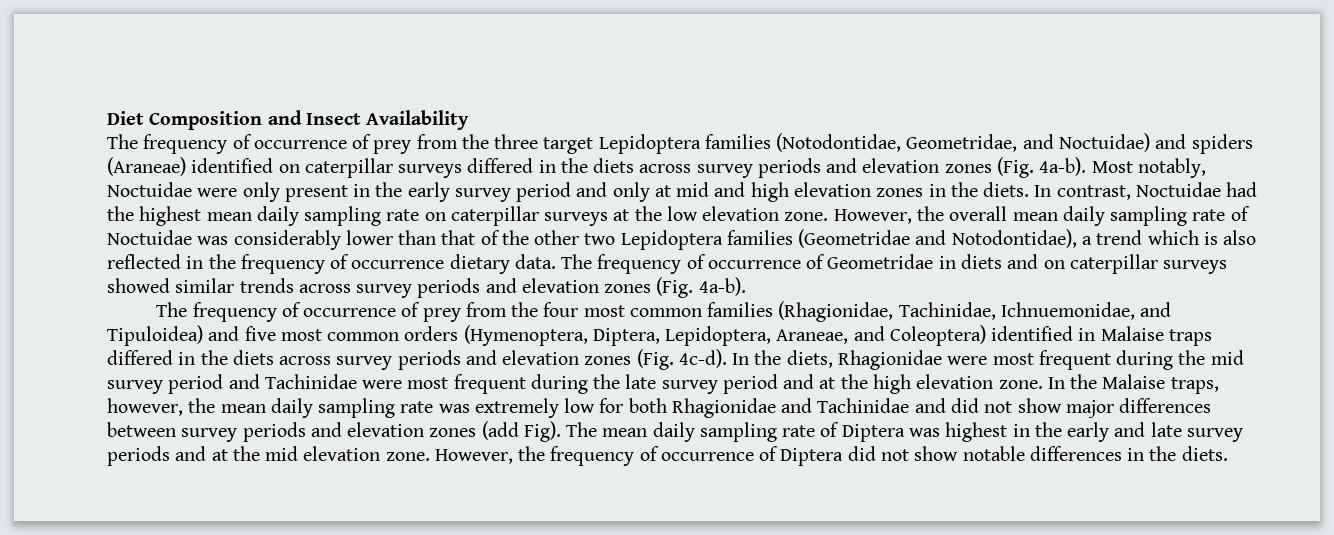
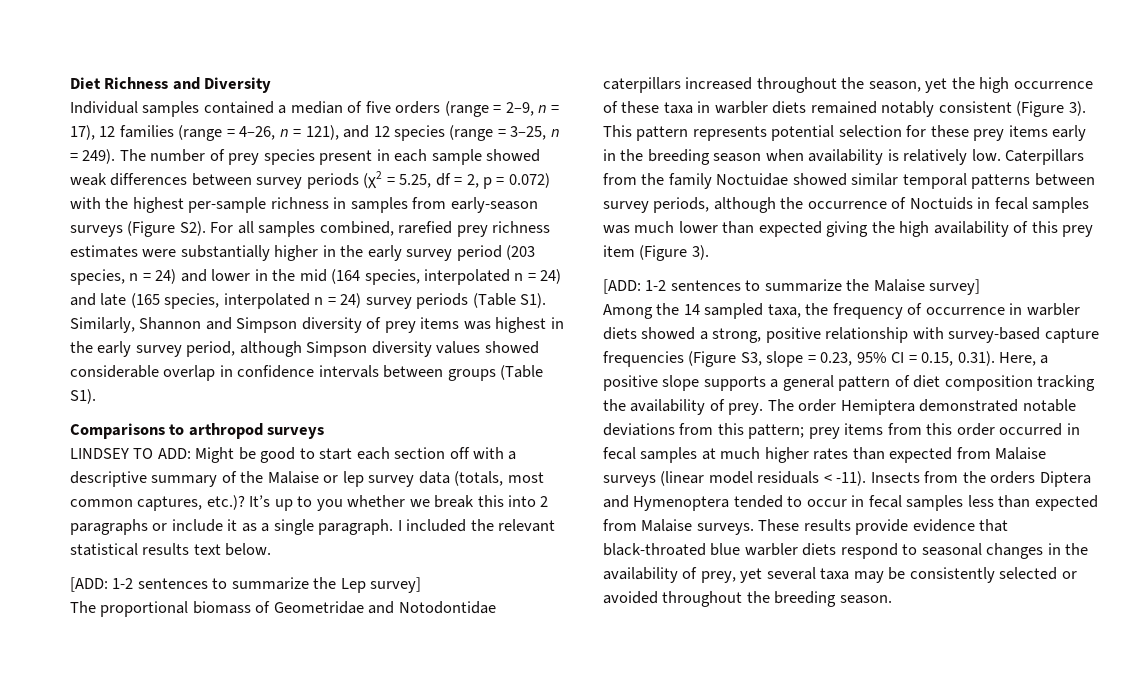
- Diet Composition and Insect Availability
- The frequency of occurrence of prey from the three target Lepidoptera families (Notodontidae, Geometridae, and Noctuidae) and spiders (Araneae) identified on caterpillar surveys differed in the diets across survey periods and elevation zones (Fig. 4a-b). Most notably, Noctuidae were only present in the early survey period and only at mid and high elevation zones in the diets. In contrast, Noctuidae had the highest mean daily sampling rate on caterpillar surveys at the low elevation zone. However, the overall mean daily sampling rate of Noctuidae was considerably lower than that of the other two Lepidoptera families (Geometridae and Notodontidae), a trend which is also reflected in the frequency of occurrence dietary data. The frequency of occurrence of Geometridae in diets and on caterpillar surveys showed similar trends across survey periods and elevation zones (Fig. 4a-b).
- The frequency of occurrence of prey from the four most common families (Rhagionidae, Tachinidae, Ichnuemonidae, and Tipuloidea) and five most common orders (Hymenoptera, Diptera, Lepidoptera, Araneae, and Coleoptera) identified in Malaise traps differed in the diets across survey periods and elevation zones (Fig. 4c-d). In the diets, Rhagionidae were most frequent during the mid survey period and Tachinidae were most frequent during the late survey period and at the high elevation zone. In the Malaise traps, however, the mean daily sampling rate was extremely low for both Rhagionidae and Tachinidae and did not show major differences between survey periods and elevation zones (add Fig). The mean daily sampling rate of Diptera was highest in the early and late survey periods and at the mid elevation zone. However, the frequency of occurrence of Diptera did not show notable differences in the diets.
+ Diet Richness and Diversity
+ Individual samples contained a median of five orders (range = 2–9, n = 17), 12 families (range = 4–26, n = 121), and 12 species (range = 3–25, n = 249). The number of prey species present in each sample showed weak differences between survey periods (χ2 = 5.25, df = 2, p = 0.072) with the highest per-sample richness in samples from early-season surveys (Figure S2). For all samples combined, rarefied prey richness estimates were substantially higher in the early survey period (203 species, n = 24) and lower in the mid (164 species, interpolated n = 24) and late (165 species, interpolated n = 24) survey periods (Table S1). Similarly, Shannon and Simpson diversity of prey items was highest in the early survey period, although Simpson diversity values showed considerable overlap in confidence intervals between groups (Table S1).
+ Comparisons to arthropod surveys
+ LINDSEY TO ADD: Might be good to start each section off with a descriptive summary of the Malaise or lep survey data (totals, most common captures, etc.)? It’s up to you whether we break this into 2 paragraphs or include it as a single paragraph. I included the relevant statistical results text below.
+ [ADD: 1-2 sentences to summarize the Lep survey]
+ The proportional biomass of Geometridae and Notodontidae caterpillars increased throughout the season, yet the high occurrence of these taxa in warbler diets remained notably consistent (Figure 3). This pattern represents potential selection for these prey items early in the breeding season when availability is relatively low. Caterpillars from the family Noctuidae showed similar temporal patterns between survey periods, although the occurrence of Noctuids in fecal samples was much lower than expected giving the high availability of this prey item (Figure 3).
+ [ADD: 1-2 sentences to summarize the Malaise survey]
+ Among the 14 sampled taxa, the frequency of occurrence in warbler diets showed a strong, positive relationship with survey-based capture frequencies (Figure S3, slope = 0.23, 95% CI = 0.15, 0.31). Here, a positive slope supports a general pattern of diet composition tracking the availability of prey. The order Hemiptera demonstrated notable deviations from this pattern; prey items from this order occurred in fecal samples at much higher rates than expected from Malaise surveys (linear model residuals < -11). Insects from the orders Diptera and Hymenoptera tended to occur in fecal samples less than expected from Malaise surveys. These results provide evidence that black-throated blue warbler diets respond to seasonal changes in the availability of prey, yet several taxa may be consistently selected or avoided throughout the breeding season.

